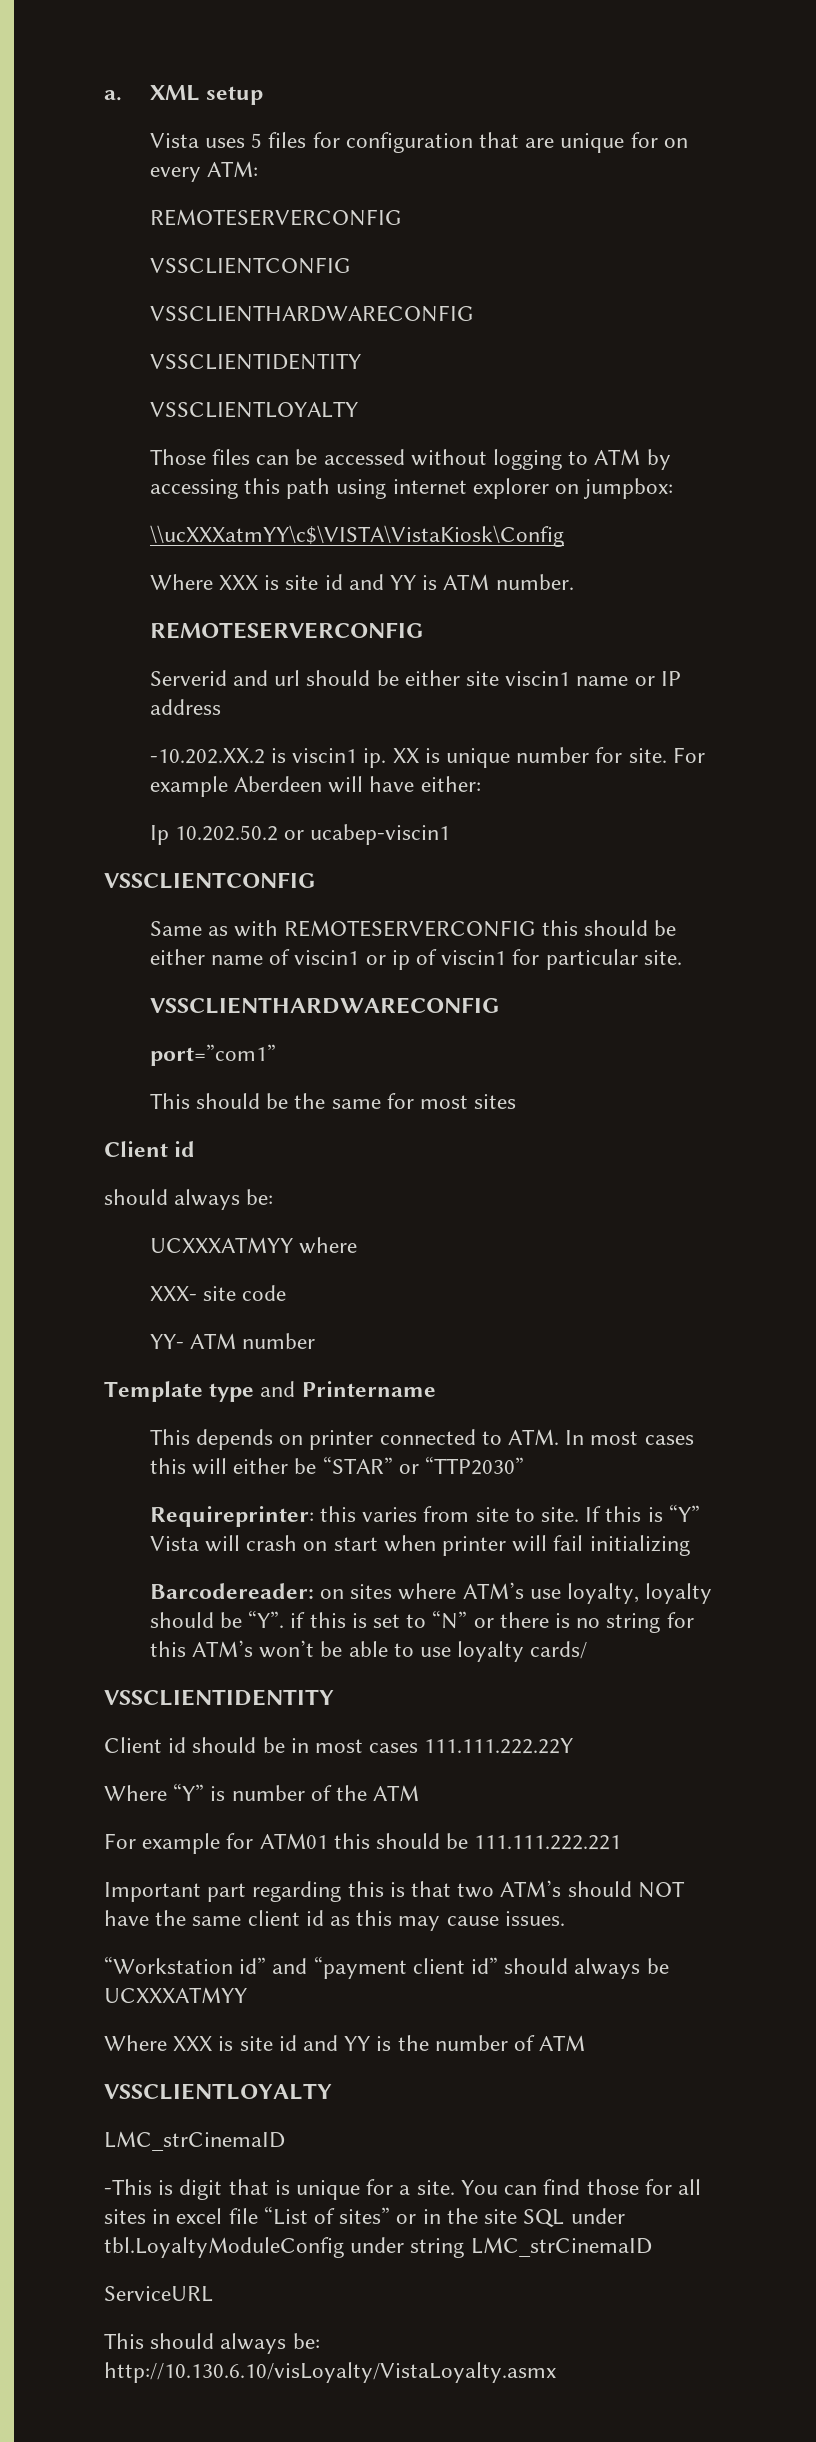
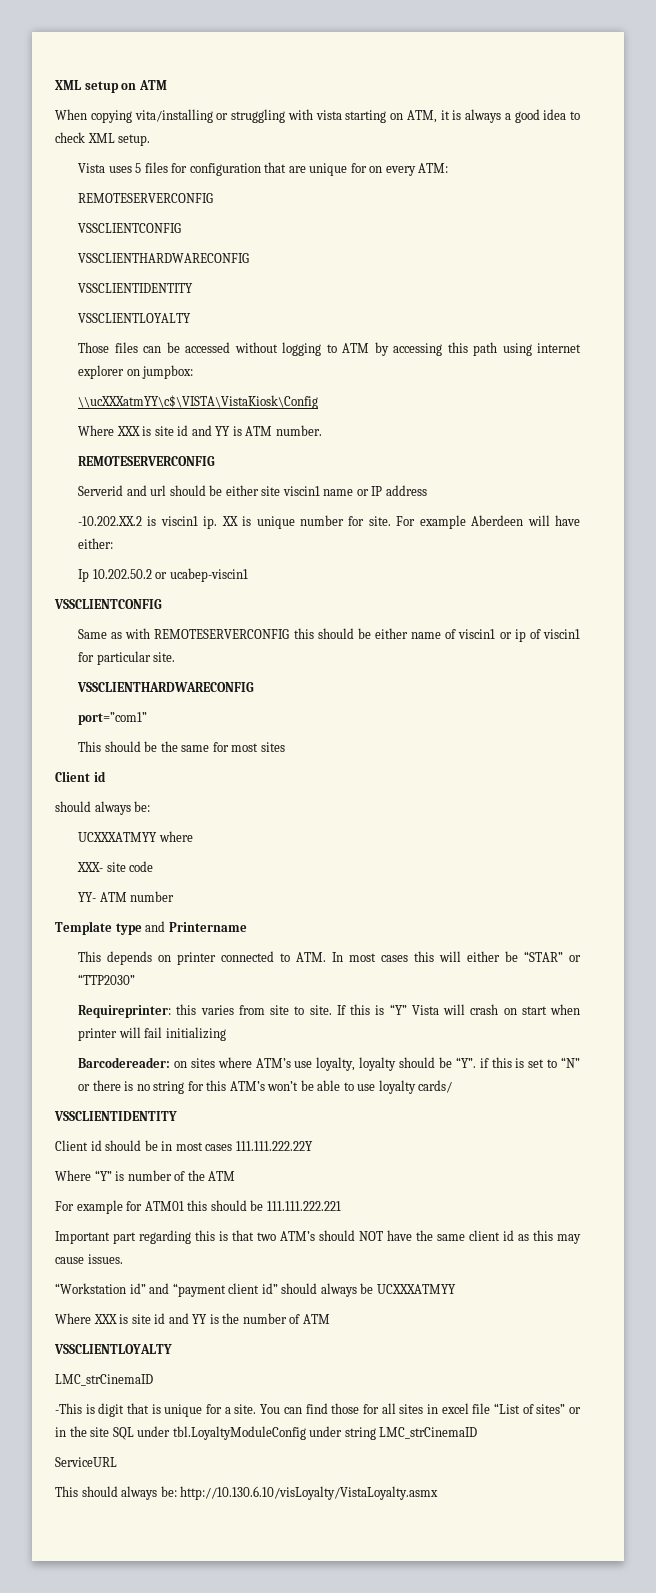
- a. XML setup
+ XML setup on ATM
+ When copying vita/installing or struggling with vista starting on ATM, it is always a good idea to check XML setup.

